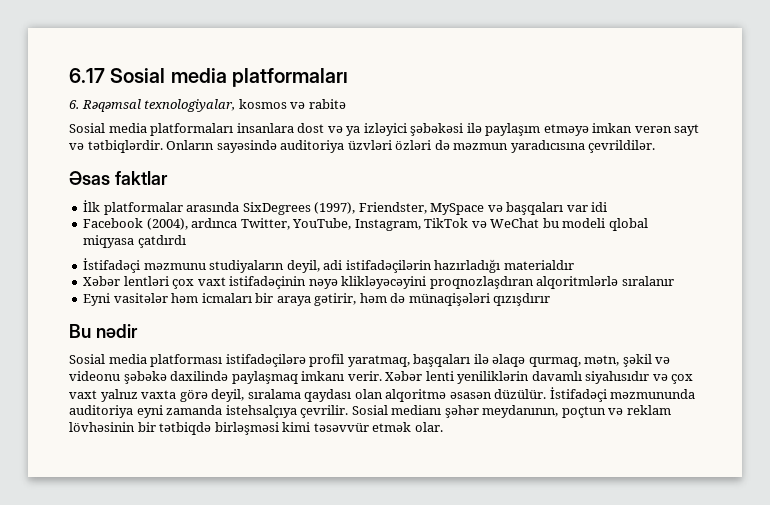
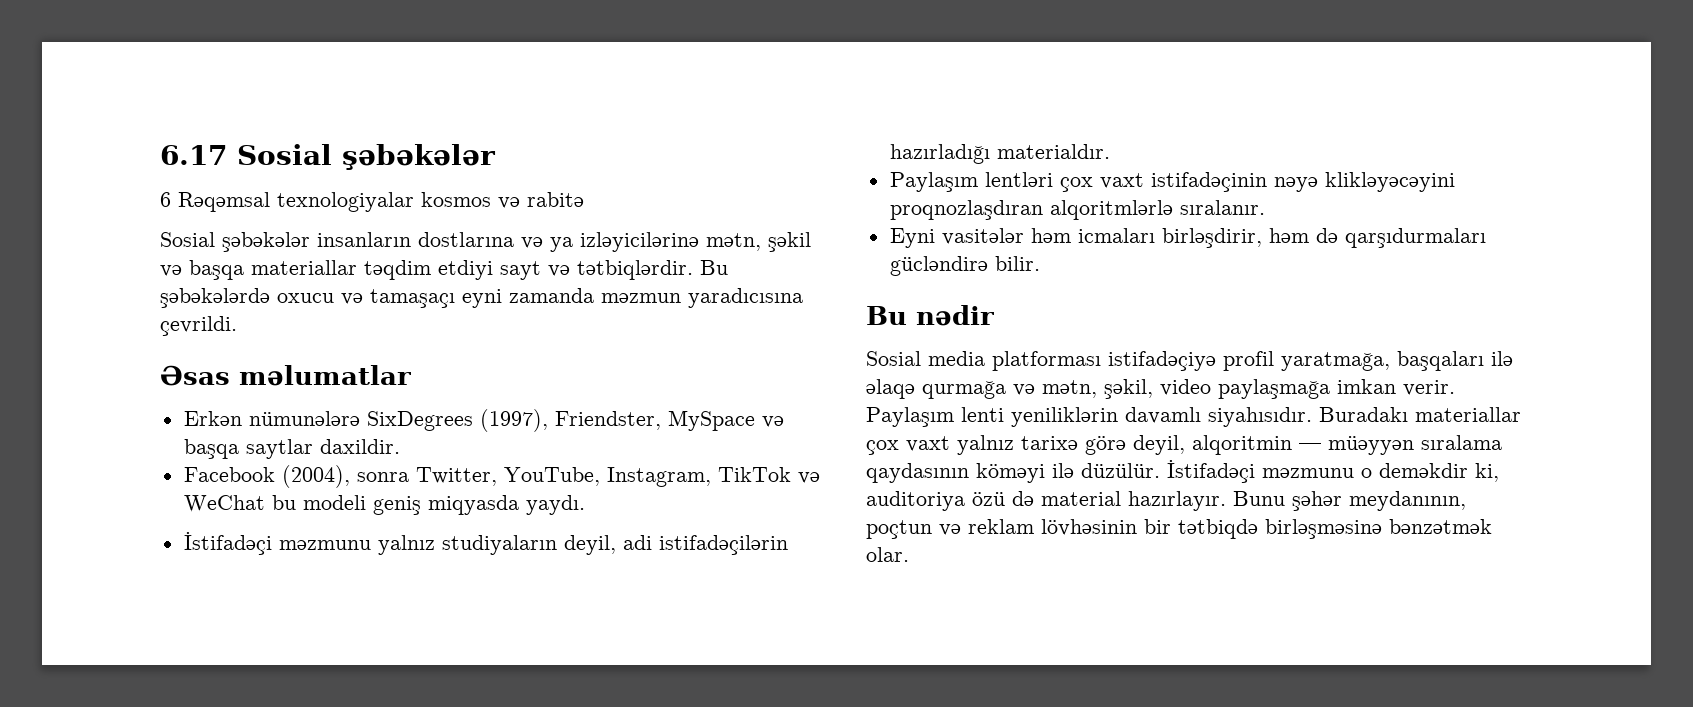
- 6.17 Sosial media platformaları
- 6. Rəqəmsal texnologiyalar, kosmos və rabitə
+ 6.17 Sosial şəbəkələr
+ 6 Rəqəmsal texnologiyalar kosmos və rabitə
- Sosial media platformaları insanlara dost və ya izləyici şəbəkəsi ilə paylaşım etməyə imkan verən sayt və tətbiqlərdir. Onların sayəsində auditoriya üzvləri özləri də məzmun yaradıcısına çevrildilər.
+ Sosial şəbəkələr insanların dostlarına və ya izləyicilərinə mətn, şəkil və başqa materiallar təqdim etdiyi sayt və tətbiqlərdir. Bu şəbəkələrdə oxucu və tamaşaçı eyni zamanda məzmun yaradıcısına çevrildi.
- Əsas faktlar
- İlk platformalar arasında SixDegrees (1997), Friendster, MySpace və başqaları var idi
+ Əsas məlumatlar
+ Erkən nümunələrə SixDegrees (1997), Friendster, MySpace və başqa saytlar daxildir.
- Facebook (2004), ardınca Twitter, YouTube, Instagram, TikTok və WeChat bu modeli qlobal miqyasa çatdırdı
- İstifadəçi məzmunu studiyaların deyil, adi istifadəçilərin hazırladığı materialdır
- Xəbər lentləri çox vaxt istifadəçinin nəyə klikləyəcəyini proqnozlaşdıran alqoritmlərlə sıralanır
+ Facebook (2004), sonra Twitter, YouTube, Instagram, TikTok və WeChat bu modeli geniş miqyasda yaydı.
+ İstifadəçi məzmunu yalnız studiyaların deyil, adi istifadəçilərin hazırladığı materialdır.
+ Paylaşım lentləri çox vaxt istifadəçinin nəyə klikləyəcəyini proqnozlaşdıran alqoritmlərlə sıralanır.
- Eyni vasitələr həm icmaları bir araya gətirir, həm də münaqişələri qızışdırır
+ Eyni vasitələr həm icmaları birləşdirir, həm də qarşıdurmaları gücləndirə bilir.
- Sosial media platforması istifadəçilərə profil yaratmaq, başqaları ilə əlaqə qurmaq, mətn, şəkil və videonu şəbəkə daxilində paylaşmaq imkanı verir. Xəbər lenti yeniliklərin davamlı siyahısıdır və çox vaxt yalnız vaxta görə deyil, sıralama qaydası olan alqoritmə əsasən düzülür. İstifadəçi məzmununda auditoriya eyni zamanda istehsalçıya çevrilir. Sosial medianı şəhər meydanının, poçtun və reklam lövhəsinin bir tətbiqdə birləşməsi kimi təsəvvür etmək olar.
+ Sosial media platforması istifadəçiyə profil yaratmağa, başqaları ilə əlaqə qurmağa və mətn, şəkil, video paylaşmağa imkan verir. Paylaşım lenti yeniliklərin davamlı siyahısıdır. Buradakı materiallar çox vaxt yalnız tarixə görə deyil, alqoritmin — müəyyən sıralama qaydasının köməyi ilə düzülür. İstifadəçi məzmunu o deməkdir ki, auditoriya özü də material hazırlayır. Bunu şəhər meydanının, poçtun və reklam lövhəsinin bir tətbiqdə birləşməsinə bənzətmək olar.

